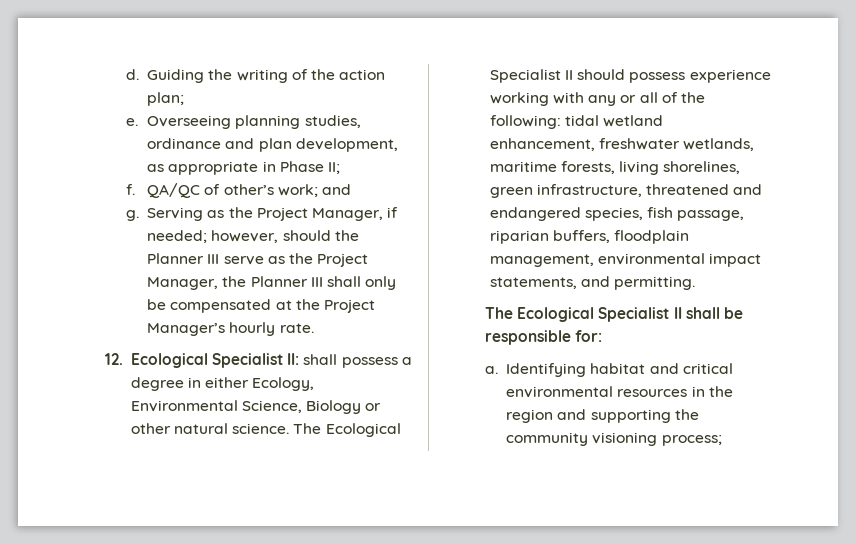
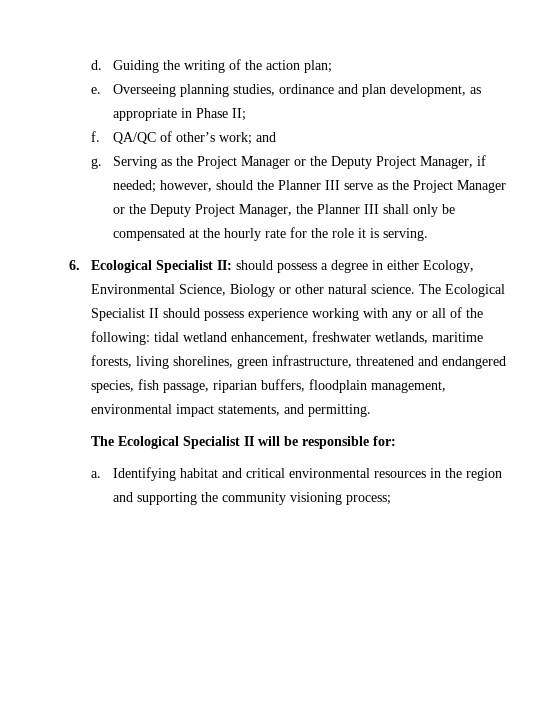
- Serving as the Project Manager, if needed; however, should the Planner III serve as the Project Manager, the Planner III shall only be compensated at the Project Manager’s hourly rate.
- 12. Ecological Specialist II: shall possess a degree in either Ecology, Environmental Science, Biology or other natural science.
+ Serving as the Project Manager or the Deputy Project Manager, if needed; however, should the Planner III serve as the Project Manager or the Deputy Project Manager, the Planner III shall only be compensated at the hourly rate for the role it is serving.
+ 6. Ecological Specialist II: should possess a degree in either Ecology, Environmental Science, Biology or other natural science.
- The Ecological Specialist II shall be responsible for:
+ The Ecological Specialist II will be responsible for:

